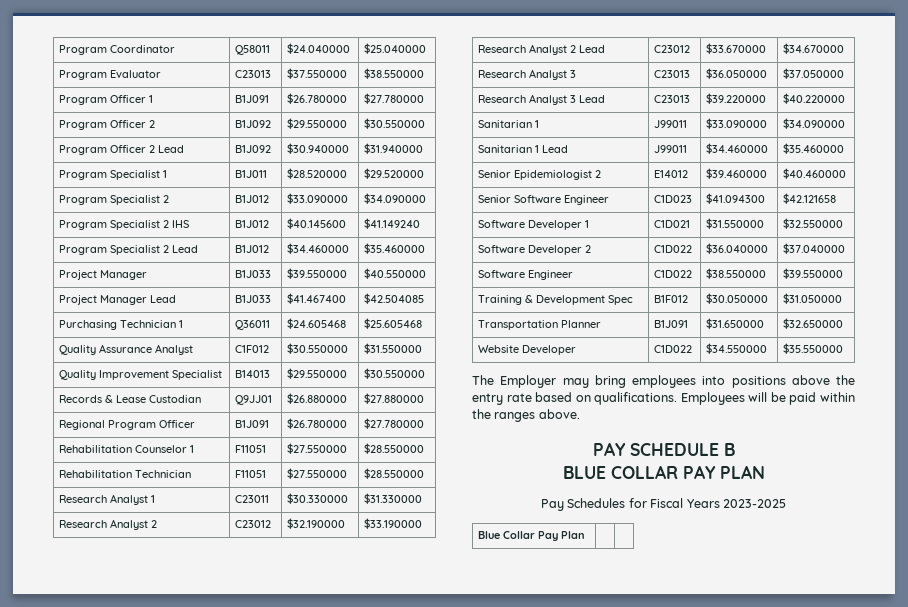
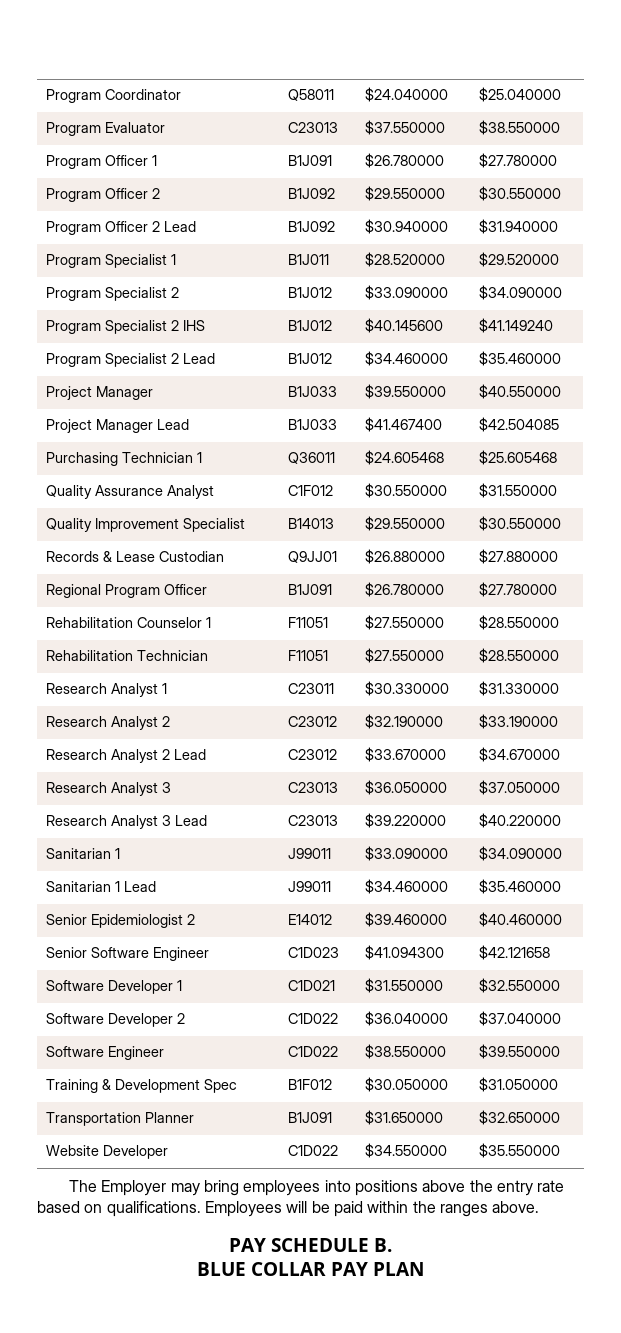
- PAY SCHEDULE B
+ PAY SCHEDULE B.
- Pay Schedules for Fiscal Years 2023-2025
- Blue Collar Pay Plan | |

